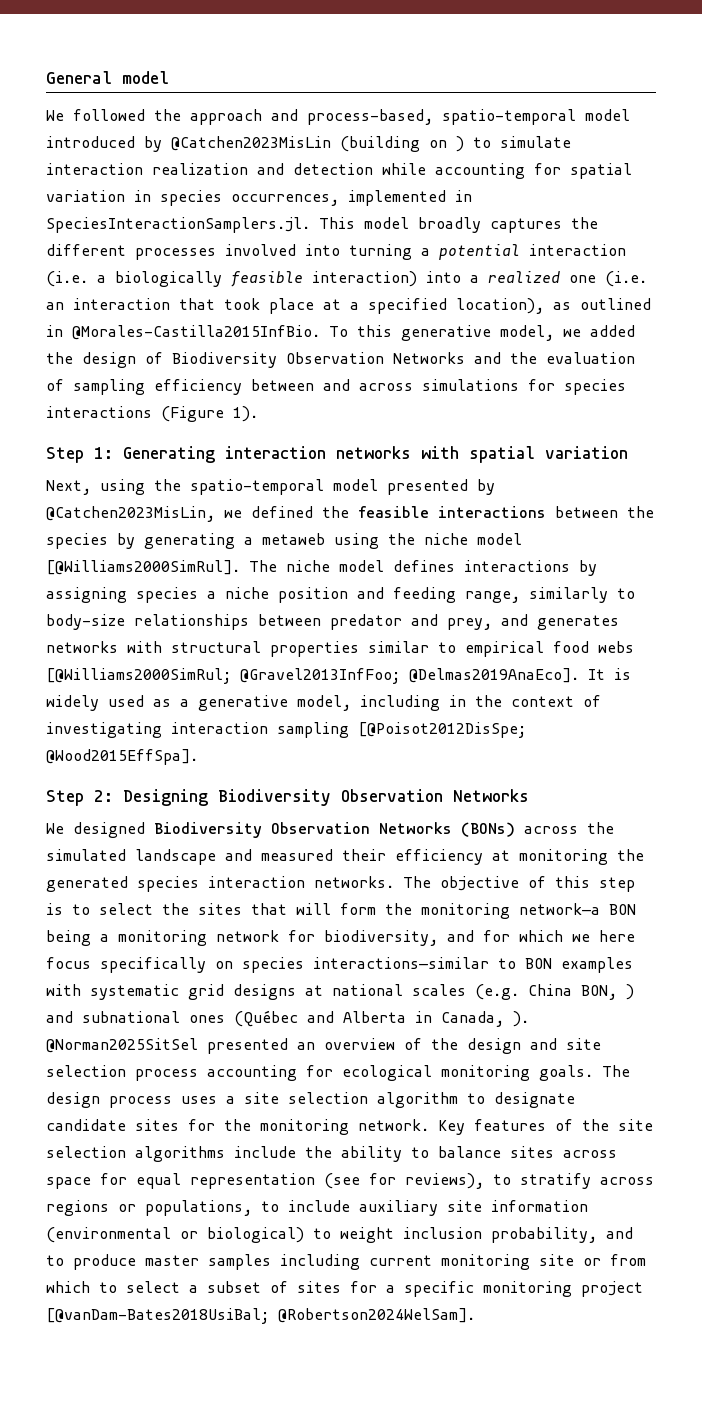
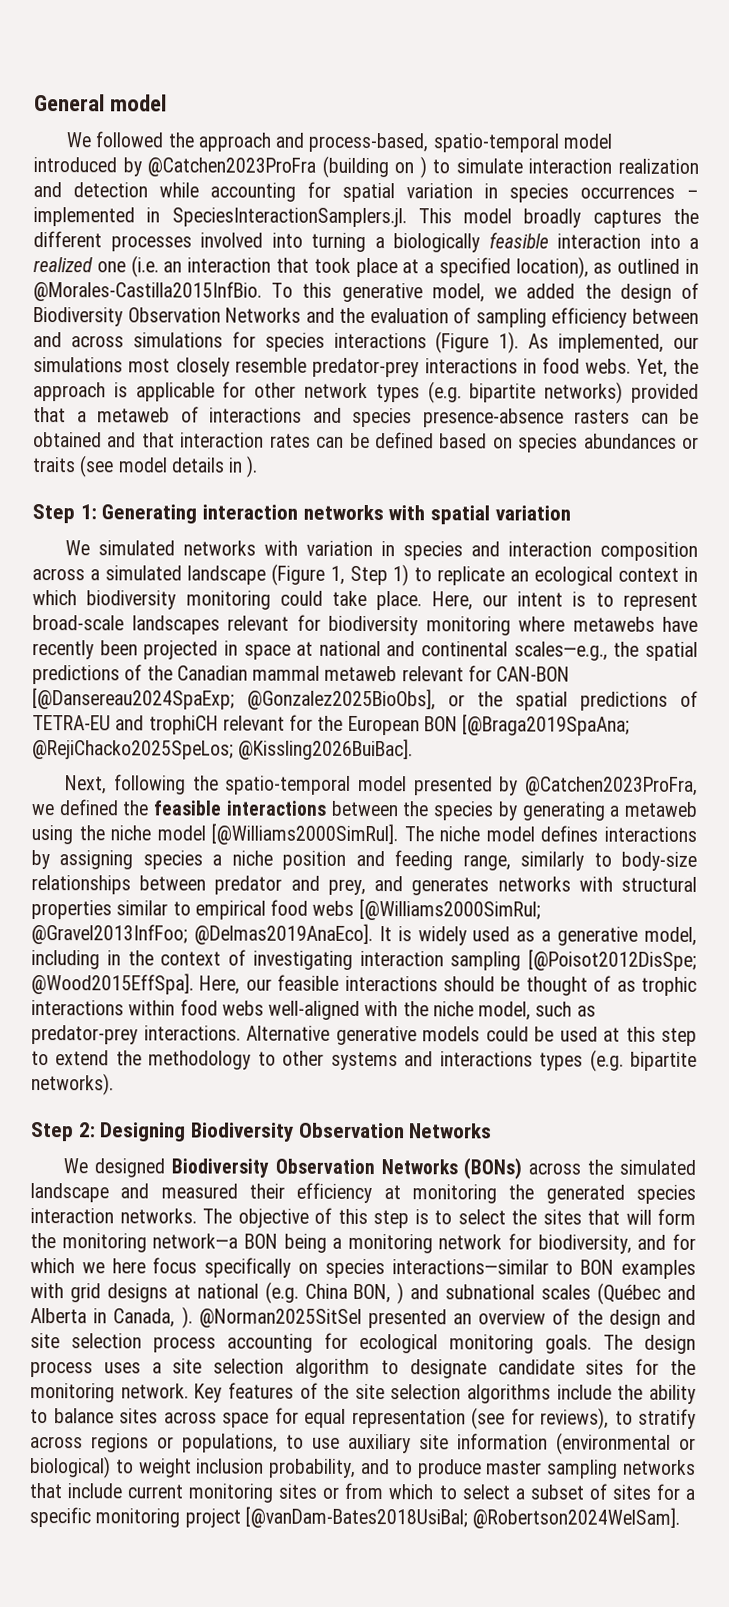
- We followed the approach and process-based, spatio-temporal model introduced by @Catchen2023MisLin (building on ) to simulate interaction realization and detection while accounting for spatial variation in species occurrences, implemented in SpeciesInteractionSamplers.jl. This model broadly captures the different processes involved into turning a potential interaction (i.e. a biologically feasible interaction) into a realized one (i.e. an interaction that took place at a specified location), as outlined in @Morales-Castilla2015InfBio.
+ We followed the approach and process-based, spatio-temporal model introduced by @Catchen2023ProFra (building on ) to simulate interaction realization and detection while accounting for spatial variation in species occurrences – implemented in SpeciesInteractionSamplers.jl. This model broadly captures the different processes involved into turning a biologically feasible interaction into a realized one (i.e. an interaction that took place at a specified location), as outlined in @Morales-Castilla2015InfBio.
+ As implemented, our simulations most closely resemble predator-prey interactions in food webs. Yet, the approach is applicable for other network types (e.g. bipartite networks) provided that a metaweb of interactions and species presence-absence rasters can be obtained and that interaction rates can be defined based on species abundances or traits (see model details in ).
+ We simulated networks with variation in species and interaction composition across a simulated landscape (Figure 1, Step 1) to replicate an ecological context in which biodiversity monitoring could take place. Here, our intent is to represent broad-scale landscapes relevant for biodiversity monitoring where metawebs have recently been projected in space at national and continental scales—e.g., the spatial predictions of the Canadian mammal metaweb relevant for CAN-BON [@Dansereau2024SpaExp; @Gonzalez2025BioObs], or the spatial predictions of TETRA-EU and trophiCH relevant for the European BON [@Braga2019SpaAna; @RejiChacko2025SpeLos; @Kissling2026BuiBac].
- Next, using the spatio-temporal model presented by @Catchen2023MisLin, we defined the feasible interactions between the species by generating a metaweb using the niche model [@Williams2000SimRul].
+ Next, following the spatio-temporal model presented by @Catchen2023ProFra, we defined the feasible interactions between the species by generating a metaweb using the niche model [@Williams2000SimRul].
+ Here, our feasible interactions should be thought of as trophic interactions within food webs well-aligned with the niche model, such as predator-prey interactions. Alternative generative models could be used at this step to extend the methodology to other systems and interactions types (e.g. bipartite networks).
- The objective of this step is to select the sites that will form the monitoring network—a BON being a monitoring network for biodiversity, and for which we here focus specifically on species interactions—similar to BON examples with systematic grid designs at national scales (e.g. China BON, ) and subnational ones (Québec and Alberta in Canada, ).
+ The objective of this step is to select the sites that will form the monitoring network—a BON being a monitoring network for biodiversity, and for which we here focus specifically on species interactions—similar to BON examples with grid designs at national (e.g. China BON, ) and subnational scales (Québec and Alberta in Canada, ).
- Key features of the site selection algorithms include the ability to balance sites across space for equal representation (see for reviews), to stratify across regions or populations, to include auxiliary site information (environmental or biological) to weight inclusion probability, and to produce master samples including current monitoring site or from which to select a subset of sites for a specific monitoring project [@vanDam-Bates2018UsiBal; @Robertson2024WelSam].
+ Key features of the site selection algorithms include the ability to balance sites across space for equal representation (see for reviews), to stratify across regions or populations, to use auxiliary site information (environmental or biological) to weight inclusion probability, and to produce master sampling networks that include current monitoring sites or from which to select a subset of sites for a specific monitoring project [@vanDam-Bates2018UsiBal; @Robertson2024WelSam].

